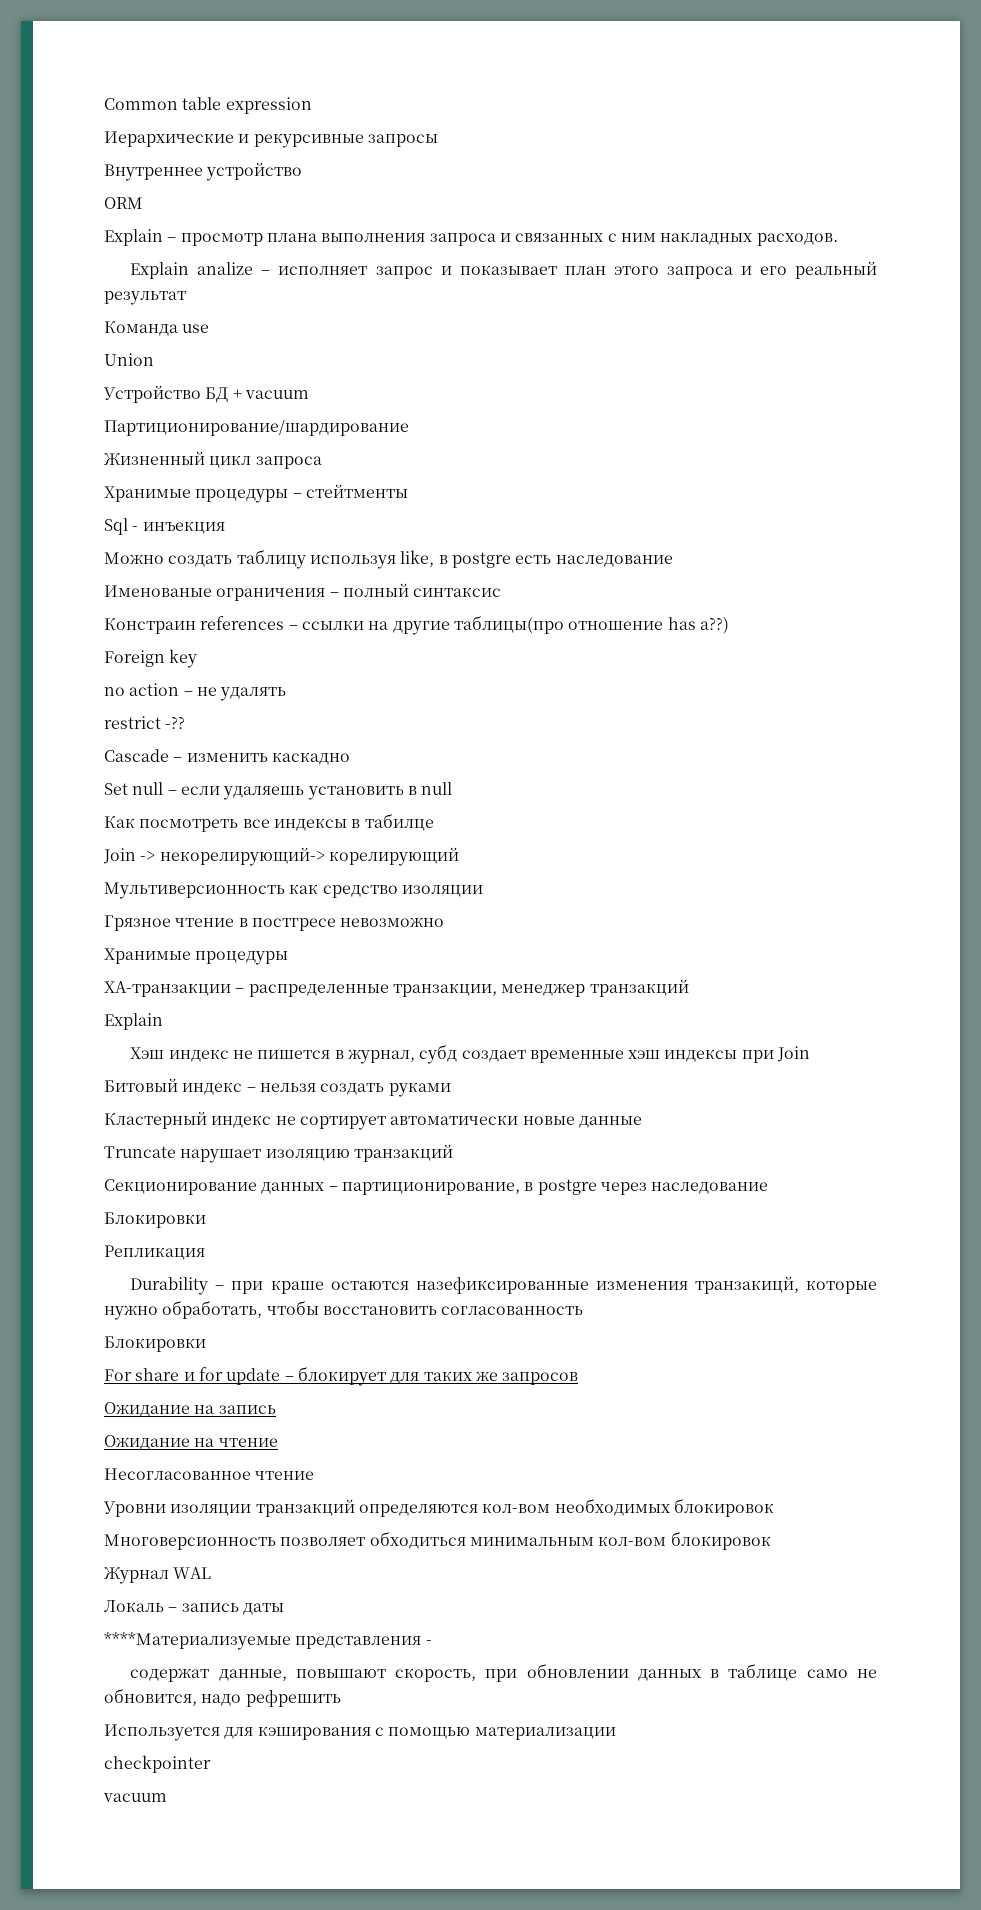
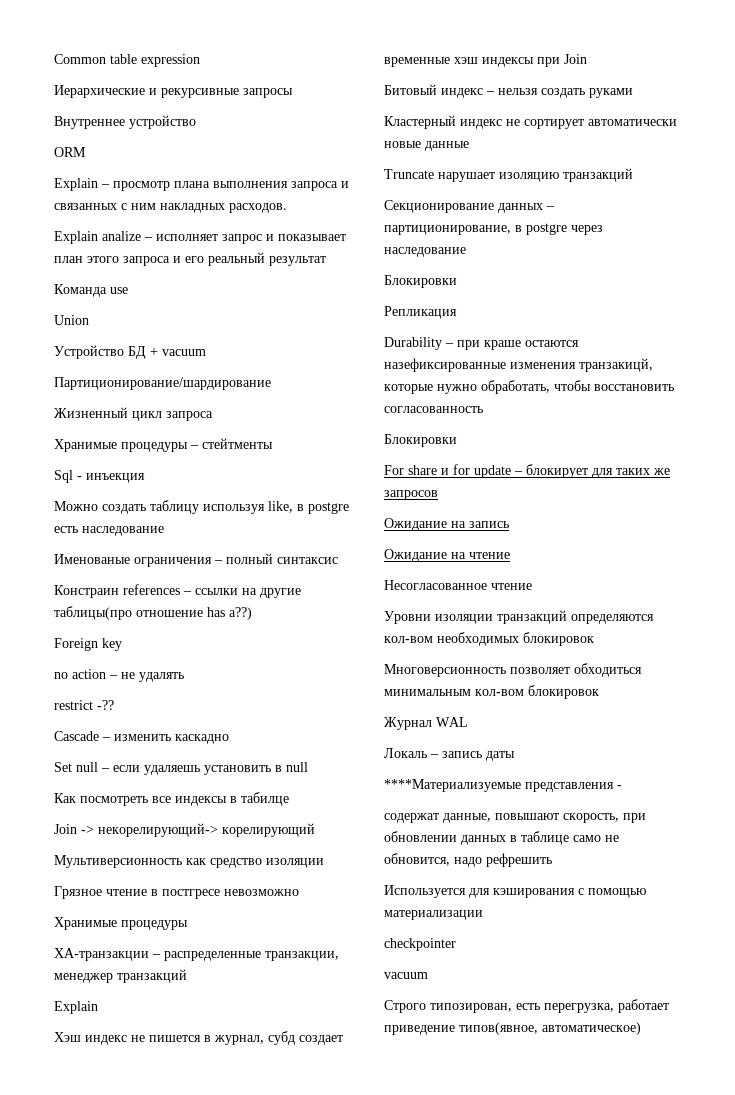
+ Строго типозирован, есть перегрузка, работает приведение типов(явное, автоматическое)

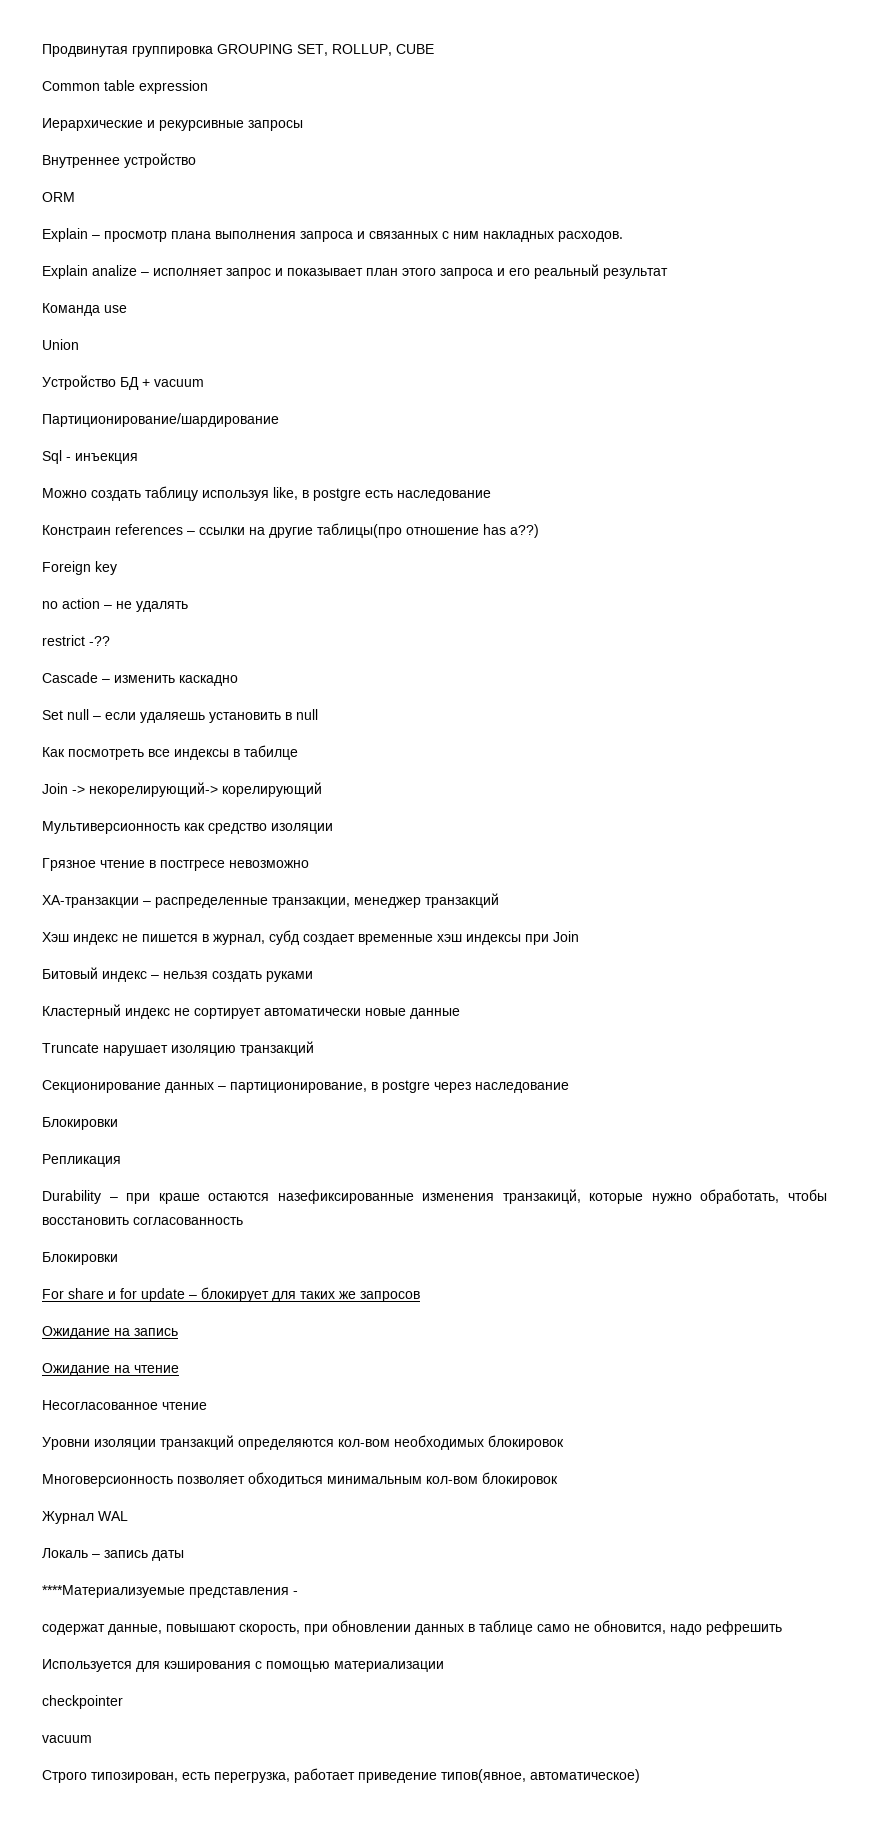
+ Продвинутая группировка GROUPING SET, ROLLUP, CUBE
- Жизненный цикл запроса
- Хранимые процедуры – стейтменты
- Именованые ограничения – полный синтаксис
  Грязное чтение в постгресе невозможно
- Хранимые процедуры
  ХА-транзакции – распределенные транзакции, менеджер транзакций
- Explain

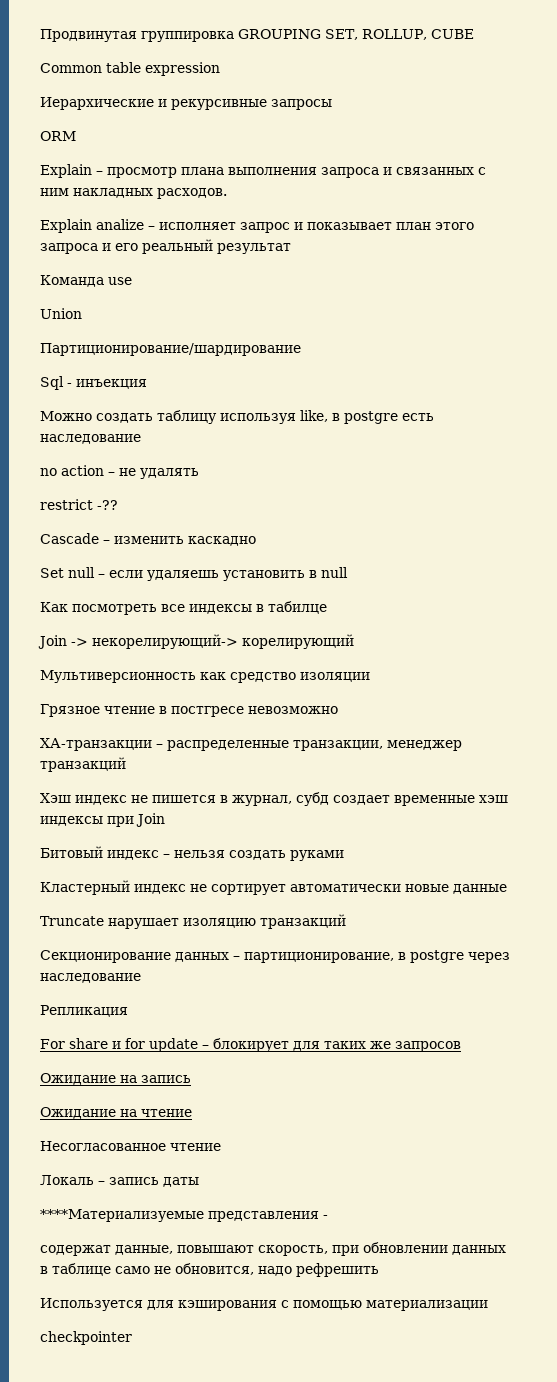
- Внутреннее устройство
- Устройство БД + vacuum
- Констраин references – ссылки на другие таблицы(про отношение has a??)
- Foreign key
  Секционирование данных – партиционирование, в postgre через наследование
- Блокировки
- Durability – при краше остаются назефиксированные изменения транзакицй, которые нужно обработать, чтобы восстановить согласованность
- Блокировки
- Уровни изоляции транзакций определяются кол-вом необходимых блокировок
- Многоверсионность позволяет обходиться минимальным кол-вом блокировок
- Журнал WAL
  checkpointer
- vacuum
- Строго типозирован, есть перегрузка, работает приведение типов(явное, автоматическое)

